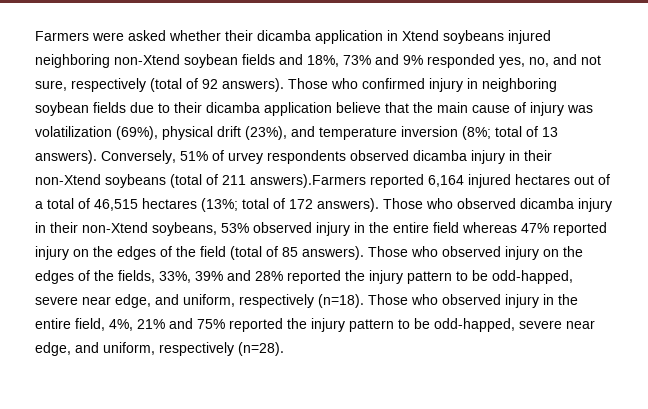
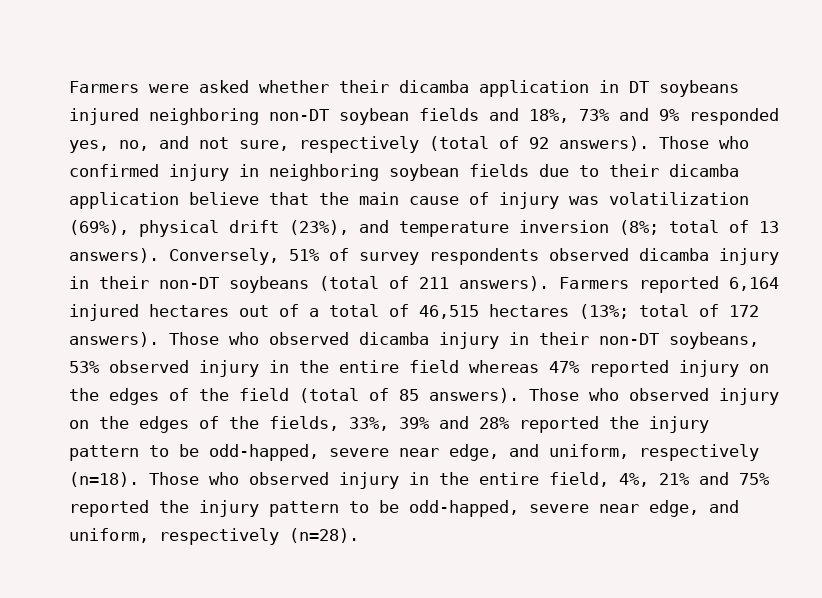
- Farmers were asked whether their dicamba application in Xtend soybeans injured neighboring non-Xtend soybean fields and 18%, 73% and 9% responded yes, no, and not sure, respectively (total of 92 answers).
+ Farmers were asked whether their dicamba application in DT soybeans injured neighboring non-DT soybean fields and 18%, 73% and 9% responded yes, no, and not sure, respectively (total of 92 answers).
- Conversely, 51% of urvey respondents observed dicamba injury in their non-Xtend soybeans (total of 211 answers).Farmers reported 6,164 injured hectares out of a total of 46,515 hectares (13%; total of 172 answers).
+ Conversely, 51% of survey respondents observed dicamba injury in their non-DT soybeans (total of 211 answers). Farmers reported 6,164 injured hectares out of a total of 46,515 hectares (13%; total of 172 answers).
- Those who observed dicamba injury in their non-Xtend soybeans, 53% observed injury in the entire field whereas 47% reported injury on the edges of the field (total of 85 answers).
+ Those who observed dicamba injury in their non-DT soybeans, 53% observed injury in the entire field whereas 47% reported injury on the edges of the field (total of 85 answers).

